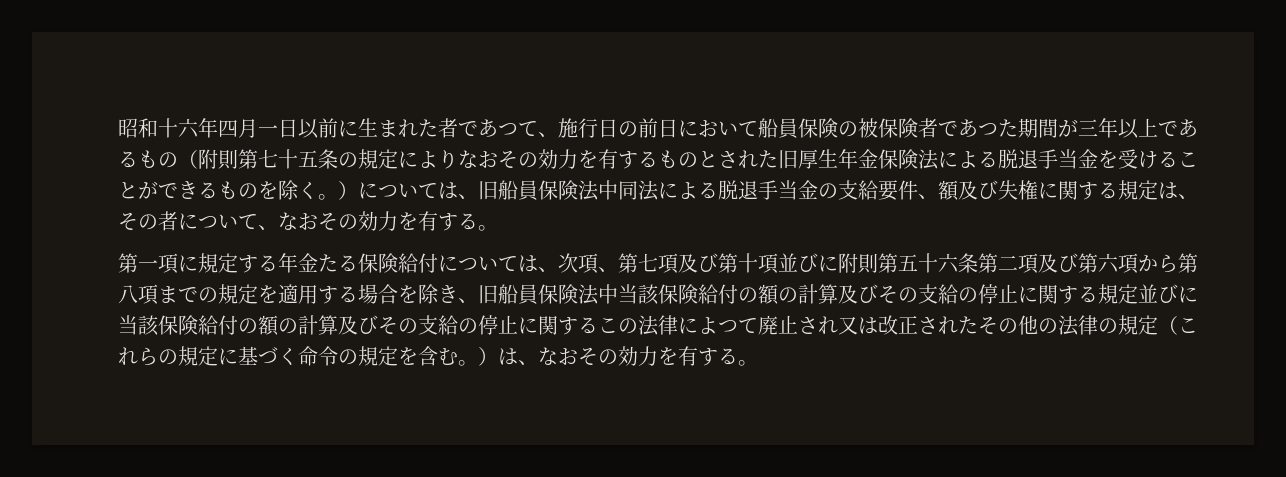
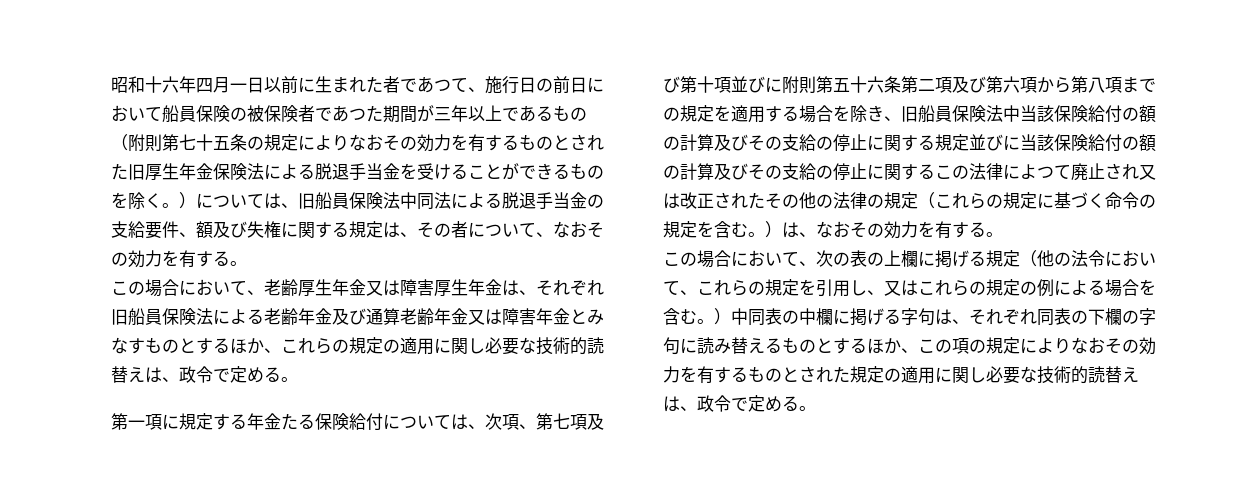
+ この場合において、老齢厚生年金又は障害厚生年金は、それぞれ旧船員保険法による老齢年金及び通算老齢年金又は障害年金とみなすものとするほか、これらの規定の適用に関し必要な技術的読替えは、政令で定める。
+ この場合において、次の表の上欄に掲げる規定（他の法令において、これらの規定を引用し、又はこれらの規定の例による場合を含む。）中同表の中欄に掲げる字句は、それぞれ同表の下欄の字句に読み替えるものとするほか、この項の規定によりなおその効力を有するものとされた規定の適用に関し必要な技術的読替えは、政令で定める。

